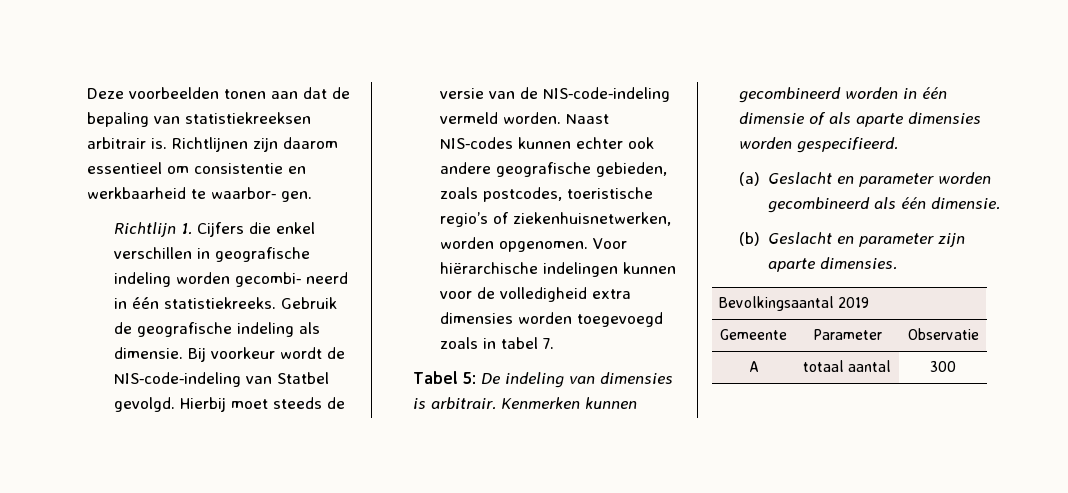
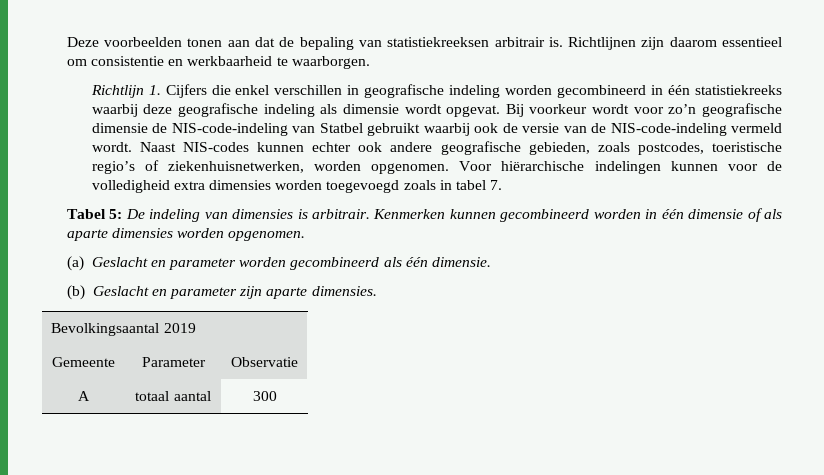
- Richtlijnen zijn daarom essentieel om consistentie en werkbaarheid te waarbor‐ gen.
+ Richtlijnen zijn daarom essentieel om consistentie en werkbaarheid te waarborgen.
- Richtlijn 1. Cijfers die enkel verschillen in geografische indeling worden gecombi‐ neerd in één statistiekreeks. Gebruik de geografische indeling als dimensie. Bij voorkeur wordt de NIS‐code‐indeling van Statbel gevolgd. Hierbij moet steeds de versie van de NIS‐code‐indeling vermeld worden.
+ Richtlijn 1. Cijfers die enkel verschillen in geografische indeling worden gecombineerd in één statistiekreeks waarbij deze geografische indeling als dimensie wordt opgevat. Bij voorkeur wordt voor zo’n geografische dimensie de NIS‐code‐indeling van Statbel gebruikt waarbij ook de versie van de NIS‐code‐indeling vermeld wordt.
- Kenmerken kunnen gecombineerd worden in één dimensie of als aparte dimensies worden gespecifieerd.
+ Kenmerken kunnen gecombineerd worden in één dimensie of als aparte dimensies worden opgenomen.

